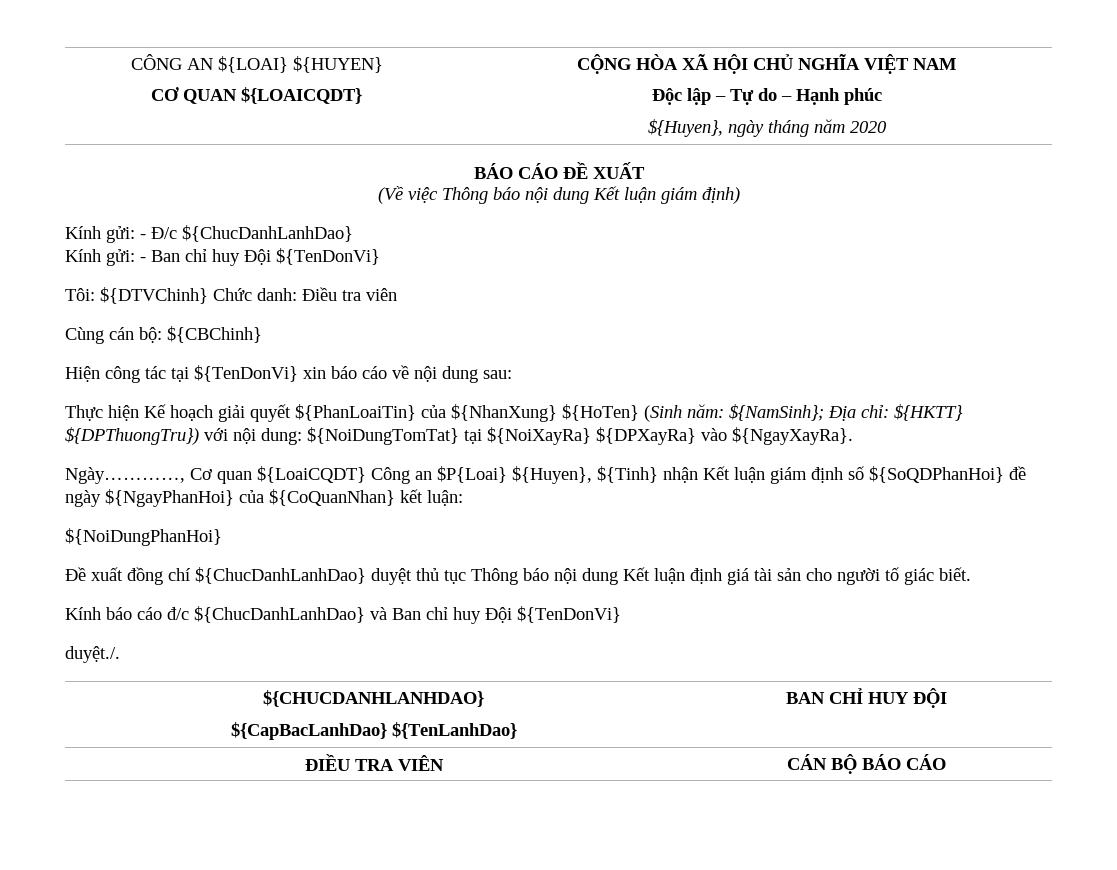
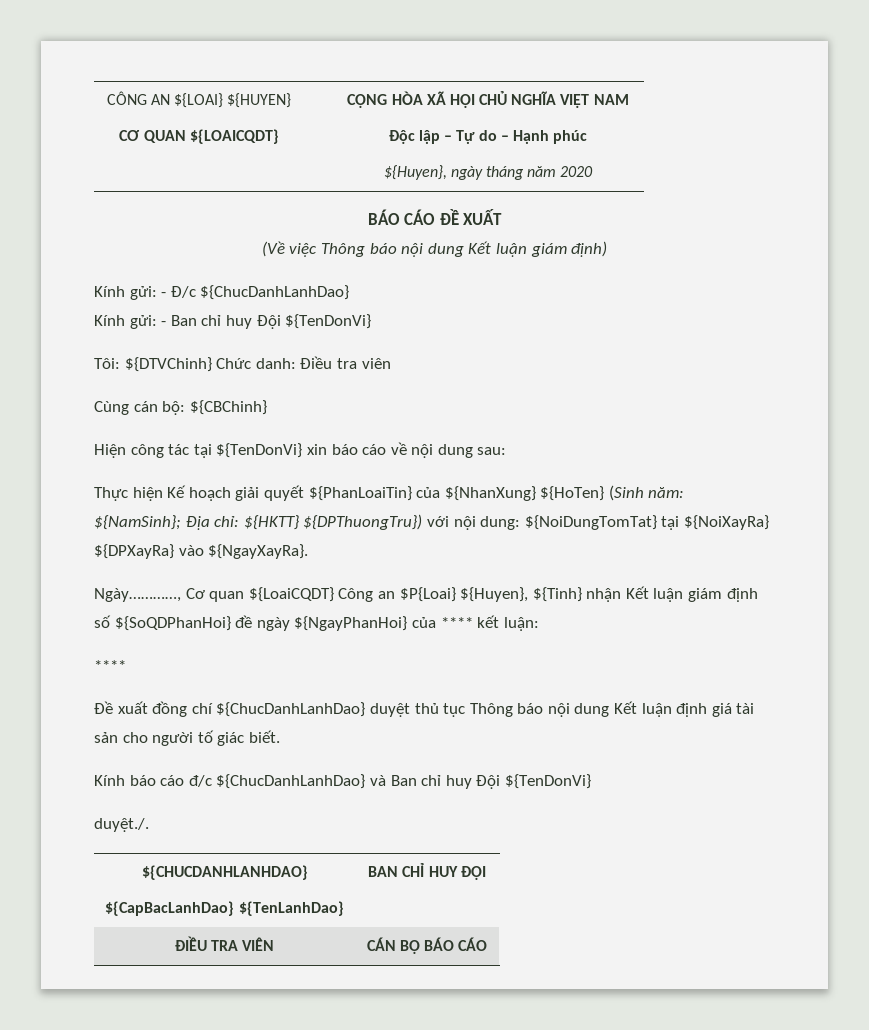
- Ngày…………, Cơ quan ${LoaiCQDT} Công an $P{Loai} ${Huyen}, ${Tinh} nhận Kết luận giám định số ${SoQDPhanHoi} đề ngày ${NgayPhanHoi} của ${CoQuanNhan} kết luận:
- ${NoiDungPhanHoi}
+ Ngày…………, Cơ quan ${LoaiCQDT} Công an $P{Loai} ${Huyen}, ${Tinh} nhận Kết luận giám định số ${SoQDPhanHoi} đề ngày ${NgayPhanHoi} của **** kết luận:
+ ****

